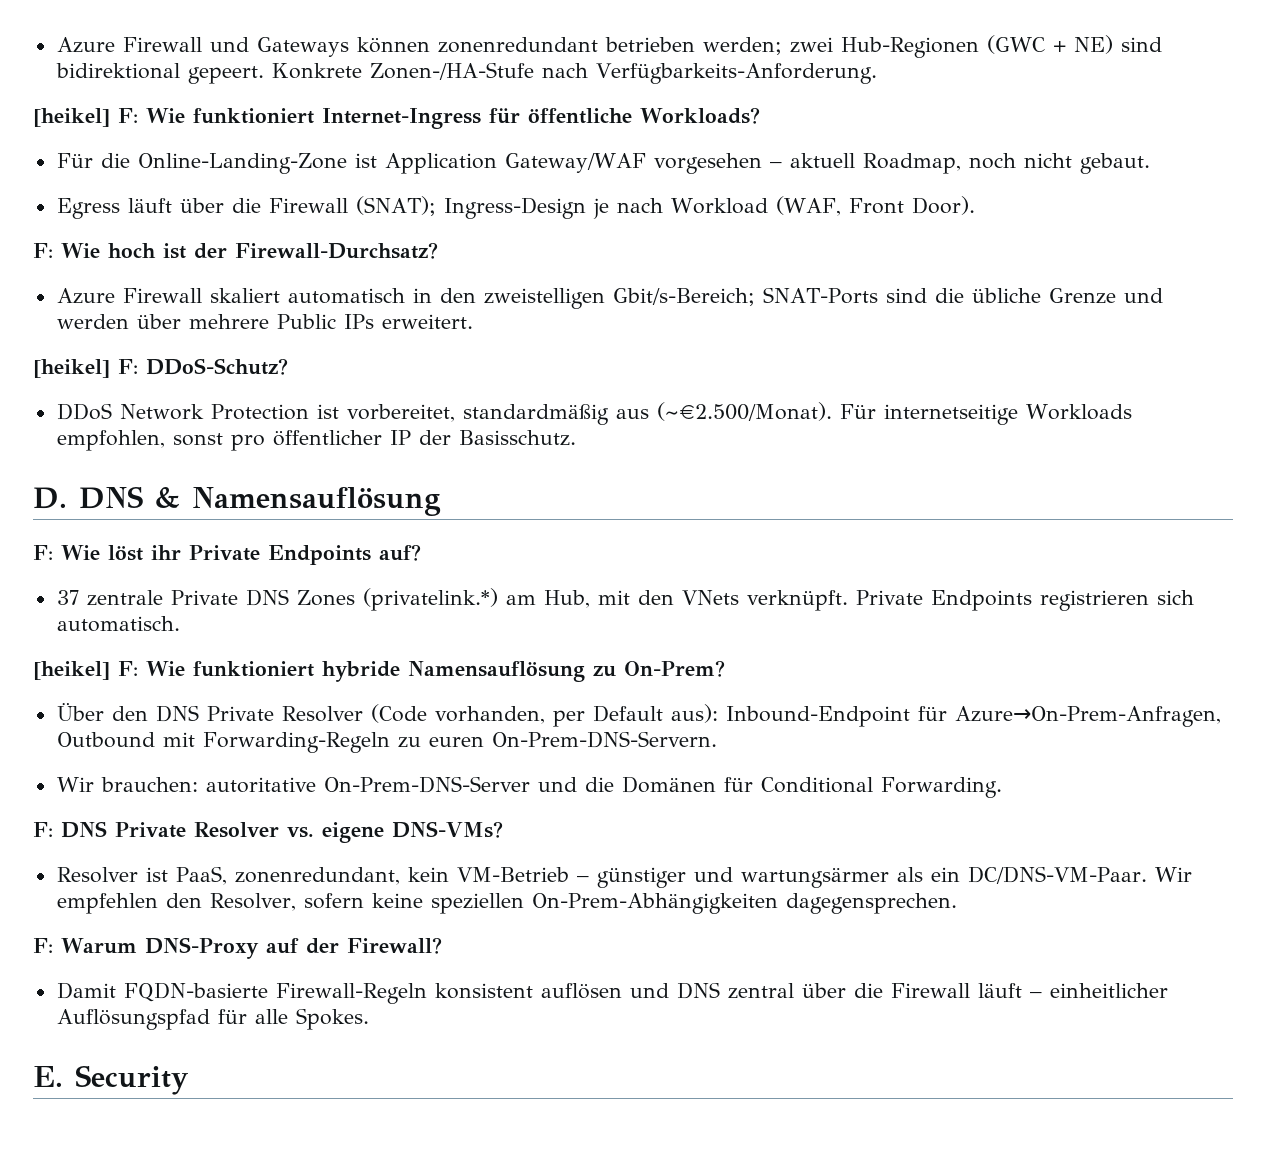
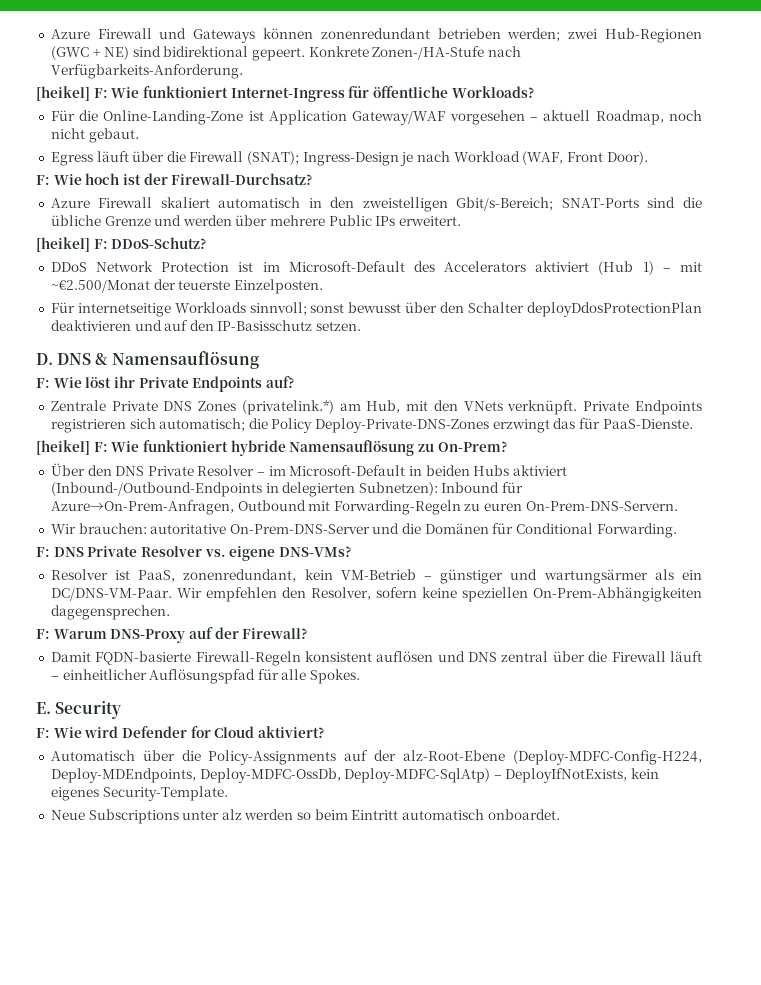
- DDoS Network Protection ist vorbereitet, standardmäßig aus (~€2.500/Monat). Für internetseitige Workloads empfohlen, sonst pro öffentlicher IP der Basisschutz.
+ DDoS Network Protection ist im Microsoft-Default des Accelerators aktiviert (Hub 1) – mit ~€2.500/Monat der teuerste Einzelposten.
+ Für internetseitige Workloads sinnvoll; sonst bewusst über den Schalter deployDdosProtectionPlan deaktivieren und auf den IP-Basisschutz setzen.
- 37 zentrale Private DNS Zones (privatelink.*) am Hub, mit den VNets verknüpft.
+ Zentrale Private DNS Zones (privatelink.*) am Hub, mit den VNets verknüpft.
- Private Endpoints registrieren sich automatisch.
+ Private Endpoints registrieren sich automatisch; die Policy Deploy-Private-DNS-Zones erzwingt das für PaaS-Dienste.
- Über den DNS Private Resolver (Code vorhanden, per Default aus): Inbound-Endpoint für Azure→On-Prem-Anfragen, Outbound mit Forwarding-Regeln zu euren On-Prem-DNS-Servern.
+ Über den DNS Private Resolver – im Microsoft-Default in beiden Hubs aktiviert (Inbound-/Outbound-Endpoints in delegierten Subnetzen): Inbound für Azure→On-Prem-Anfragen, Outbound mit Forwarding-Regeln zu euren On-Prem-DNS-Servern.
+ F: Wie wird Defender for Cloud aktiviert?
+ Automatisch über die Policy-Assignments auf der alz-Root-Ebene (Deploy-MDFC-Config-H224, Deploy-MDEndpoints, Deploy-MDFC-OssDb, Deploy-MDFC-SqlAtp) – DeployIfNotExists, kein eigenes Security-Template.
+ Neue Subscriptions unter alz werden so beim Eintritt automatisch onboardet.

